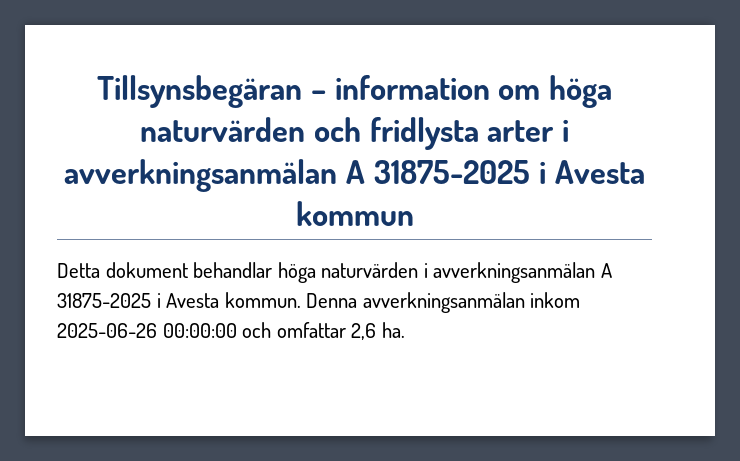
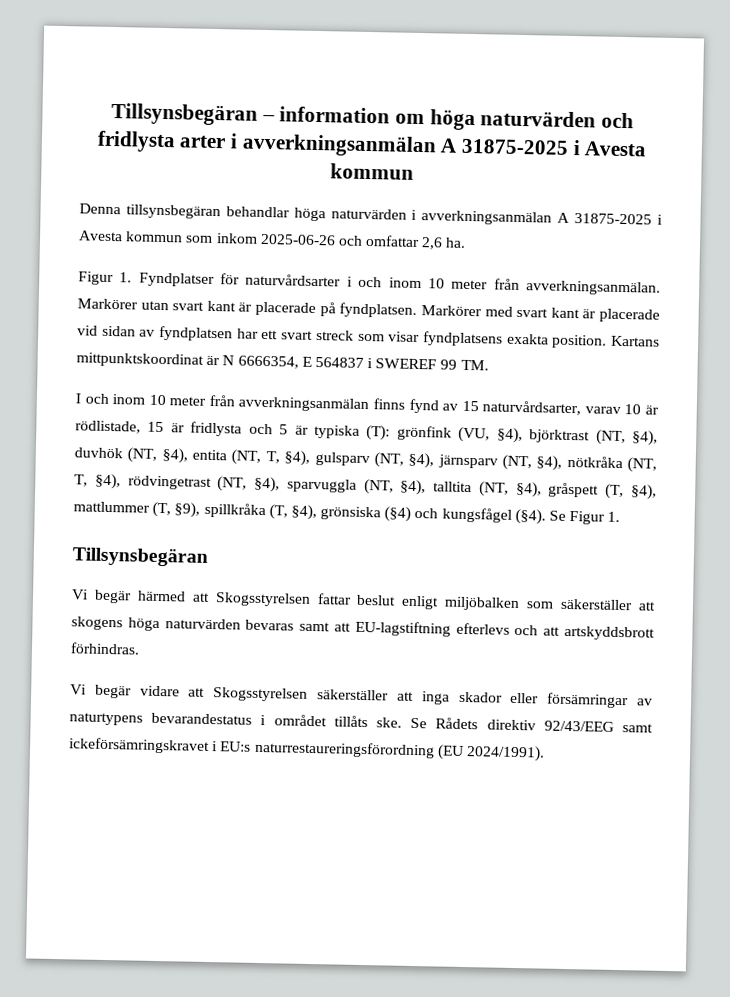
- Detta dokument behandlar höga naturvärden i avverkningsanmälan A 31875-2025 i Avesta kommun. Denna avverkningsanmälan inkom 2025-06-26 00:00:00 och omfattar 2,6 ha.
+ Denna tillsynsbegäran behandlar höga naturvärden i avverkningsanmälan A 31875-2025 i Avesta kommun som inkom 2025-06-26 och omfattar 2,6 ha.
+ Figur 1. Fyndplatser för naturvårdsarter i och inom 10 meter från avverkningsanmälan. Markörer utan svart kant är placerade på fyndplatsen. Markörer med svart kant är placerade vid sidan av fyndplatsen har ett svart streck som visar fyndplatsens exakta position. Kartans mittpunktskoordinat är N 6666354, E 564837 i SWEREF 99 TM.
+ I och inom 10 meter från avverkningsanmälan finns fynd av 15 naturvårdsarter, varav 10 är rödlistade, 15 är fridlysta och 5 är typiska (T): grönfink (VU, §4), björktrast (NT, §4), duvhök (NT, §4), entita (NT, T, §4), gulsparv (NT, §4), järnsparv (NT, §4), nötkråka (NT, T, §4), rödvingetrast (NT, §4), sparvuggla (NT, §4), talltita (NT, §4), gråspett (T, §4), mattlummer (T, §9), spillkråka (T, §4), grönsiska (§4) och kungsfågel (§4). Se Figur 1.
+ Tillsynsbegäran
+ Vi begär härmed att Skogsstyrelsen fattar beslut enligt miljöbalken som säkerställer att skogens höga naturvärden bevaras samt att EU-lagstiftning efterlevs och att artskyddsbrott förhindras.
+ Vi begär vidare att Skogsstyrelsen säkerställer att inga skador eller försämringar av naturtypens bevarandestatus i området tillåts ske. Se Rådets direktiv 92/43/EEG samt ickeförsämringskravet i EU:s naturrestaureringsförordning (EU 2024/1991).

